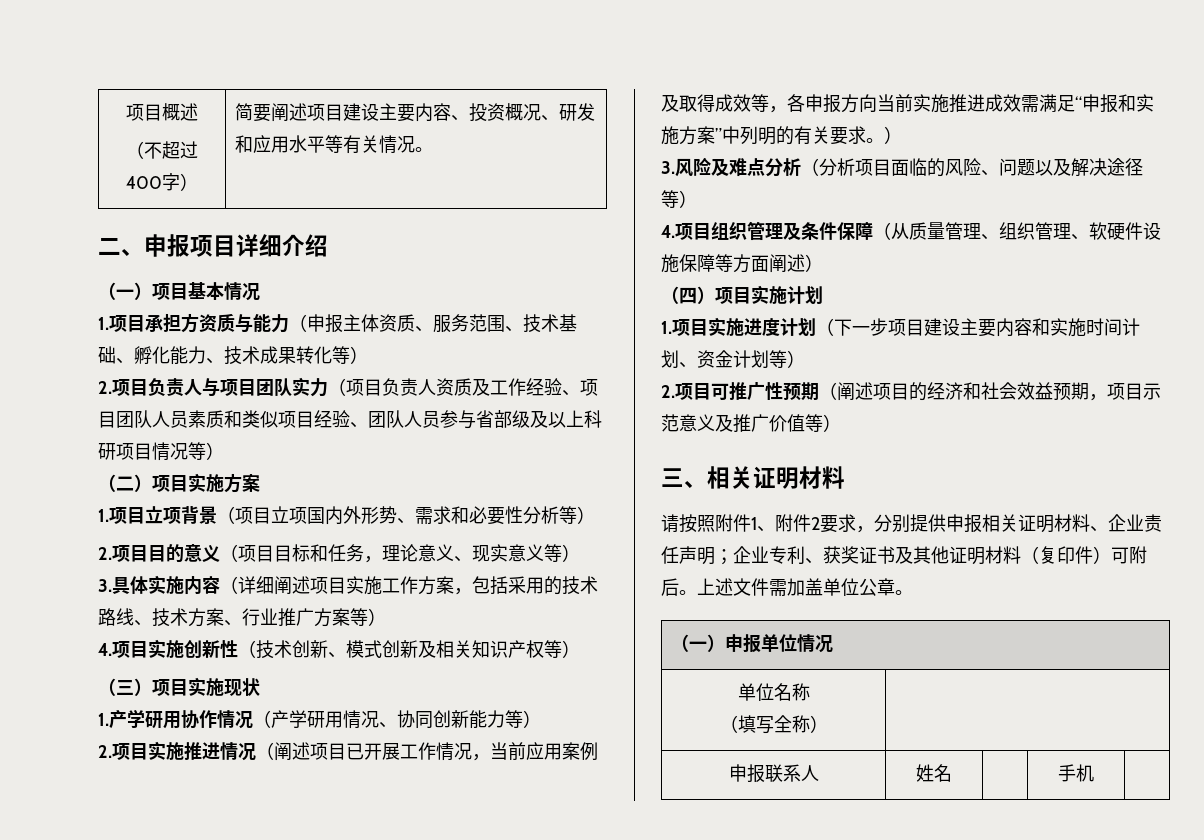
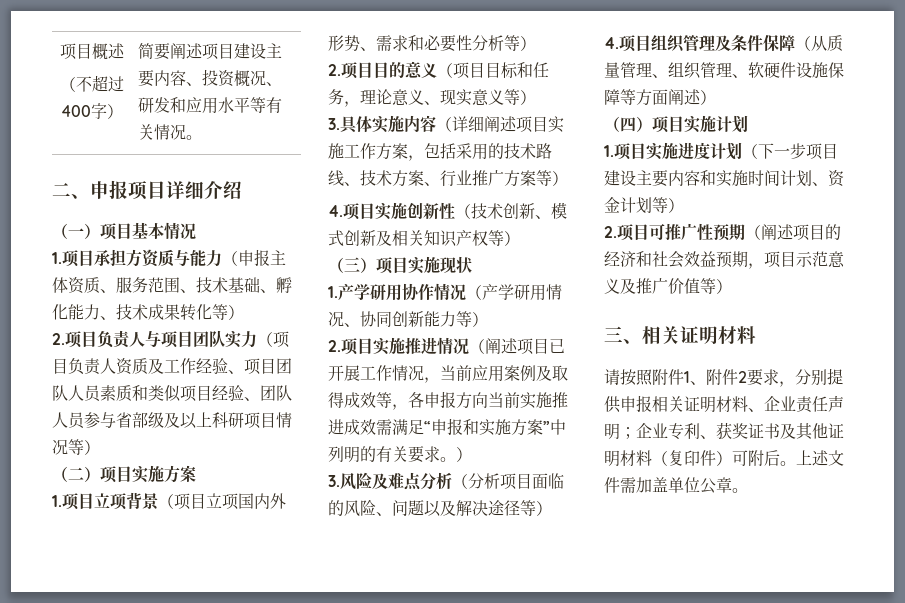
- （一）申报单位情况
- 单位名称
- （填写全称） |
- 申报联系人 | 姓名 | | 手机 |

